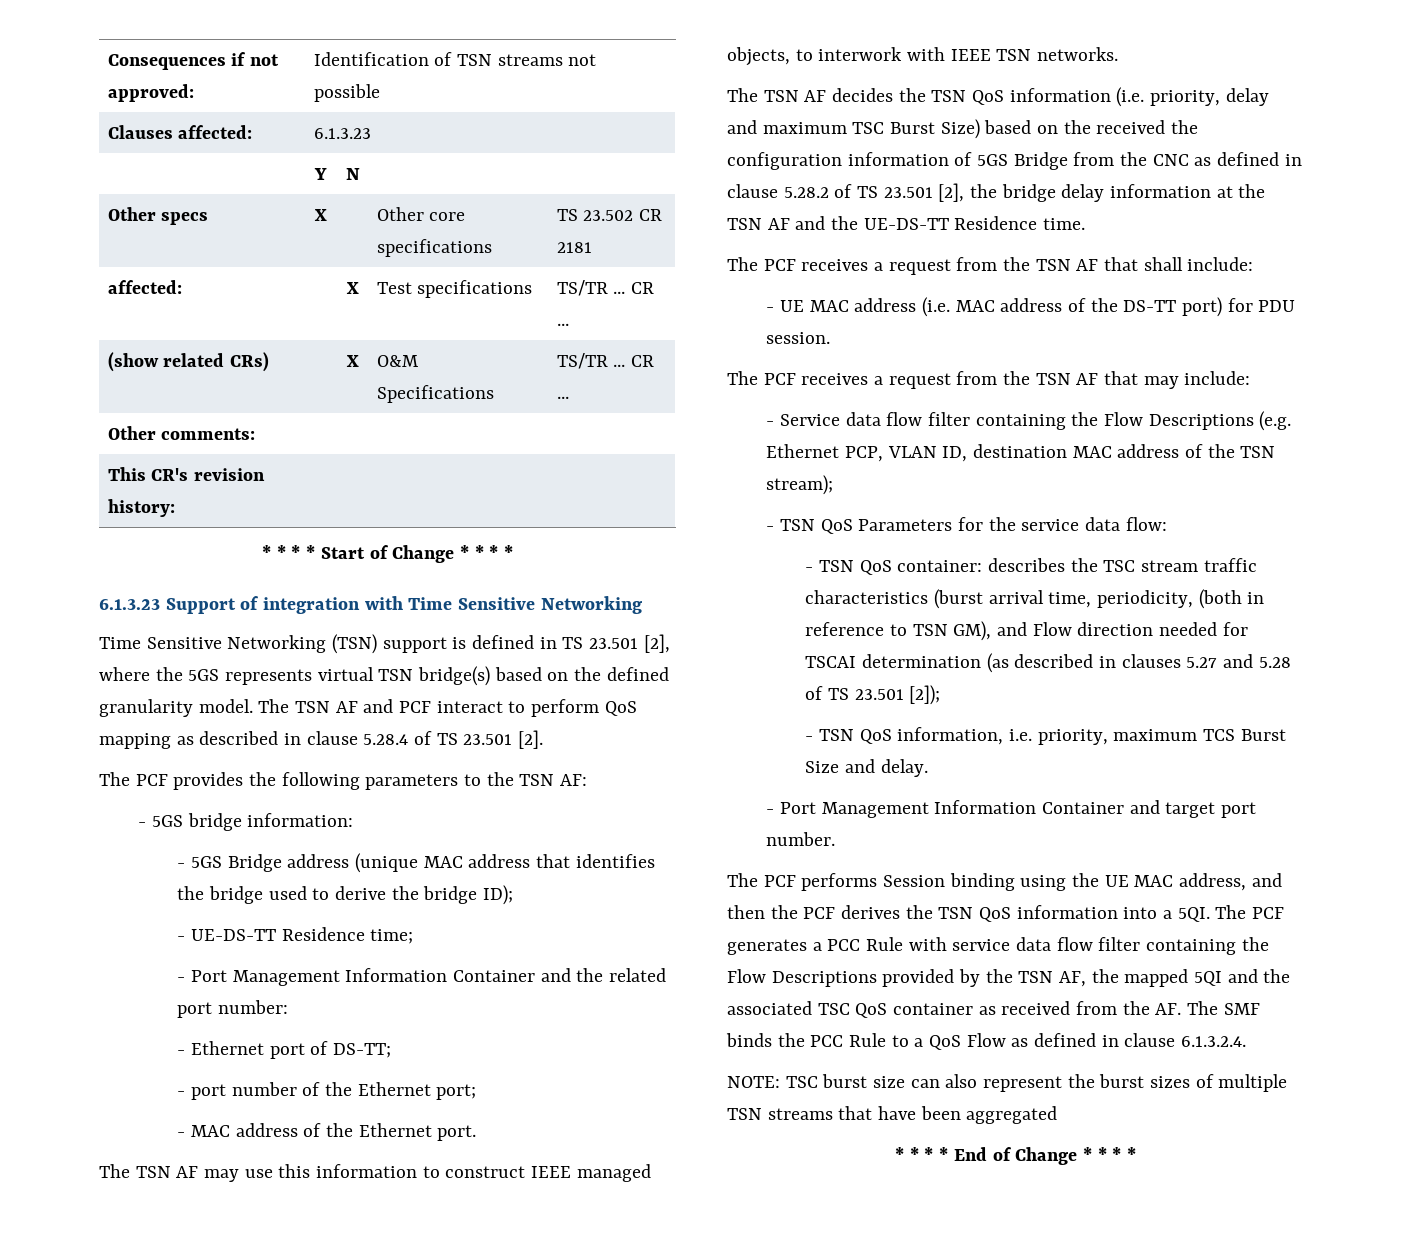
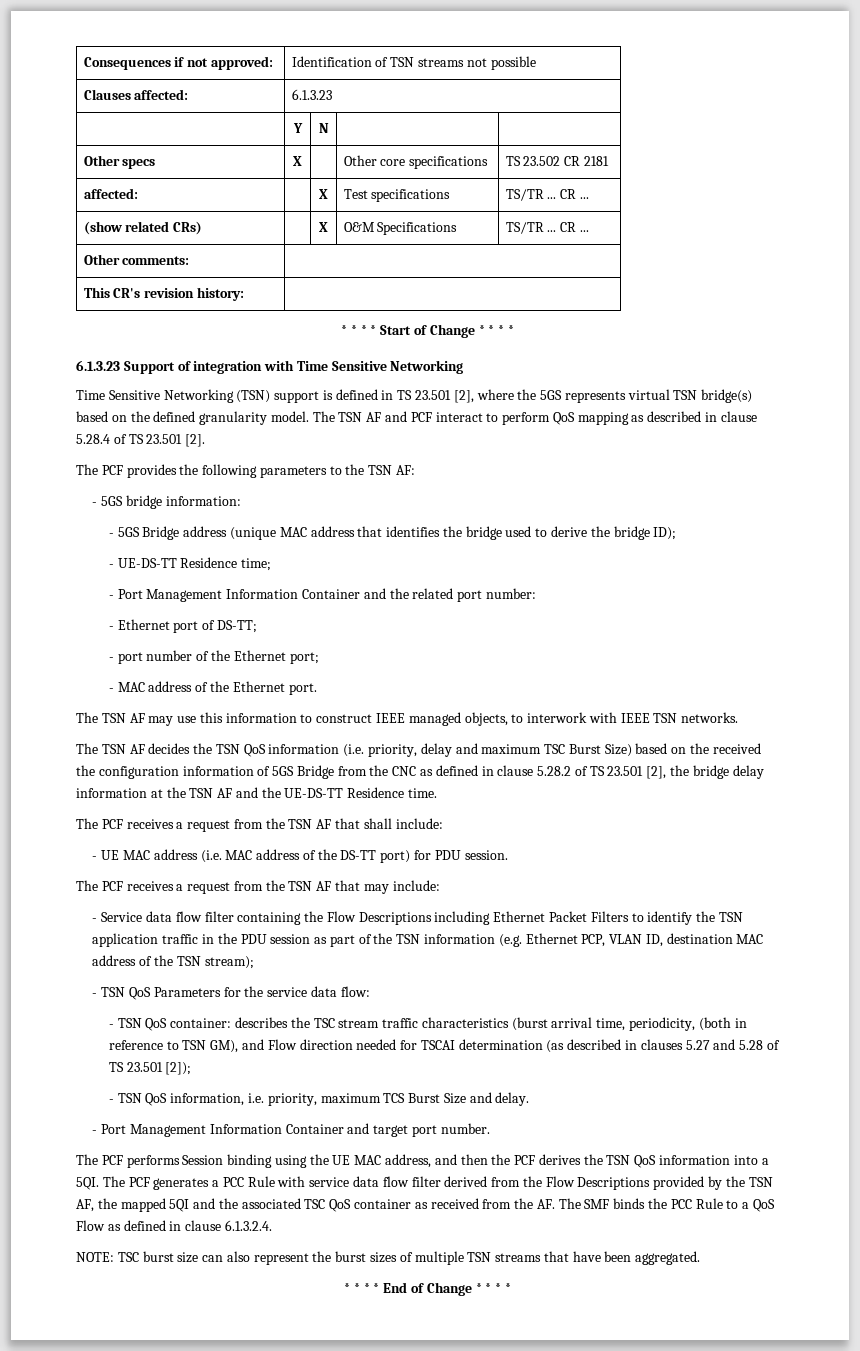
- - Service data flow filter containing the Flow Descriptions (e.g. Ethernet PCP, VLAN ID, destination MAC address of the TSN stream);
+ - Service data flow filter containing the Flow Descriptions including Ethernet Packet Filters to identify the TSN application traffic in the PDU session as part of the TSN information (e.g. Ethernet PCP, VLAN ID, destination MAC address of the TSN stream);
- The PCF generates a PCC Rule with service data flow filter containing the Flow Descriptions provided by the TSN AF, the mapped 5QI and the associated TSC QoS container as received from the AF. The SMF binds the PCC Rule to a QoS Flow as defined in clause 6.1.3.2.4.
+ The PCF generates a PCC Rule with service data flow filter derived from the Flow Descriptions provided by the TSN AF, the mapped 5QI and the associated TSC QoS container as received from the AF. The SMF binds the PCC Rule to a QoS Flow as defined in clause 6.1.3.2.4.
- NOTE: TSC burst size can also represent the burst sizes of multiple TSN streams that have been aggregated
+ NOTE: TSC burst size can also represent the burst sizes of multiple TSN streams that have been aggregated.

